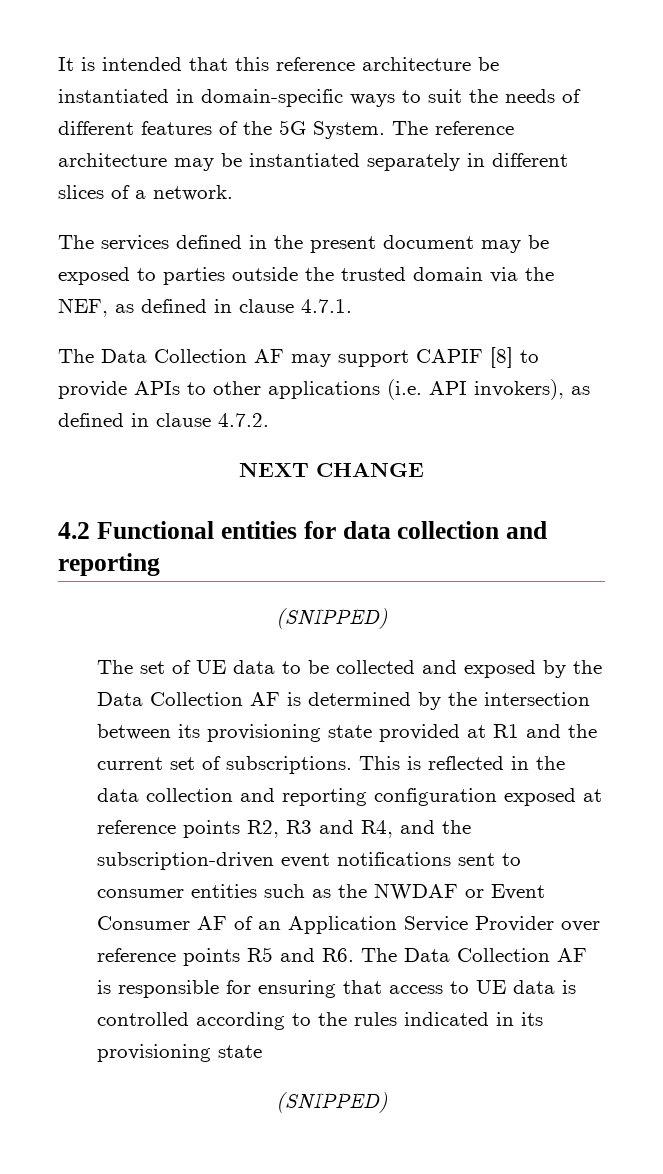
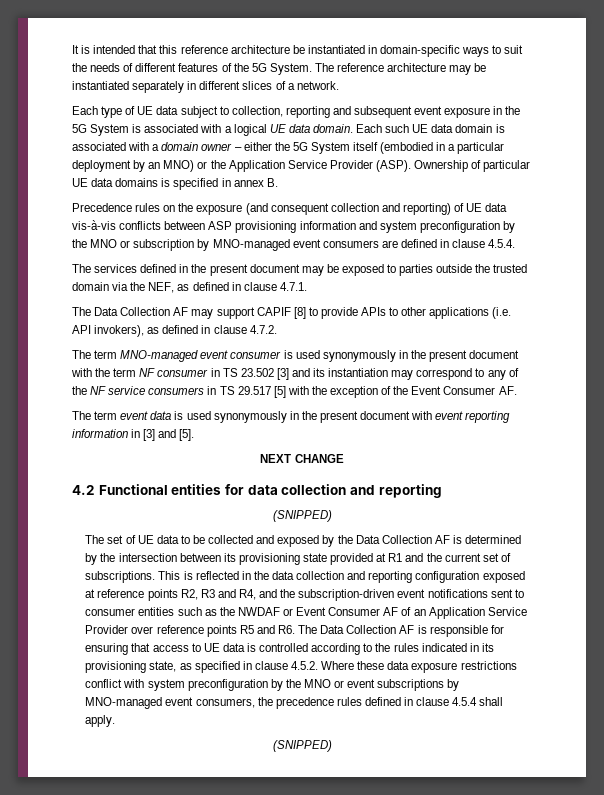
+ Each type of UE data subject to collection, reporting and subsequent event exposure in the 5G System is associated with a logical UE data domain. Each such UE data domain is associated with a domain owner – either the 5G System itself (embodied in a particular deployment by an MNO) or the Application Service Provider (ASP). Ownership of particular UE data domains is specified in annex B.
+ Precedence rules on the exposure (and consequent collection and reporting) of UE data vis-à-vis conflicts between ASP provisioning information and system preconfiguration by the MNO or subscription by MNO-managed event consumers are defined in clause 4.5.4.
+ The term MNO-managed event consumer is used synonymously in the present document with the term NF consumer in TS 23.502 [3] and its instantiation may correspond to any of the NF service consumers in TS 29.517 [5] with the exception of the Event Consumer AF.
+ The term event data is used synonymously in the present document with event reporting information in [3] and [5].
- This is reflected in the data collection and reporting configuration exposed at reference points R2, R3 and R4, and the subscription-driven event notifications sent to consumer entities such as the NWDAF or Event Consumer AF of an Application Service Provider over reference points R5 and R6. The Data Collection AF is responsible for ensuring that access to UE data is controlled according to the rules indicated in its provisioning state
+ This is reflected in the data collection and reporting configuration exposed at reference points R2, R3 and R4, and the subscription-driven event notifications sent to consumer entities such as the NWDAF or Event Consumer AF of an Application Service Provider over reference points R5 and R6. The Data Collection AF is responsible for ensuring that access to UE data is controlled according to the rules indicated in its provisioning state, as specified in clause 4.5.2. Where these data exposure restrictions conflict with system preconfiguration by the MNO or event subscriptions by MNO-managed event consumers, the precedence rules defined in clause 4.5.4 shall apply.

